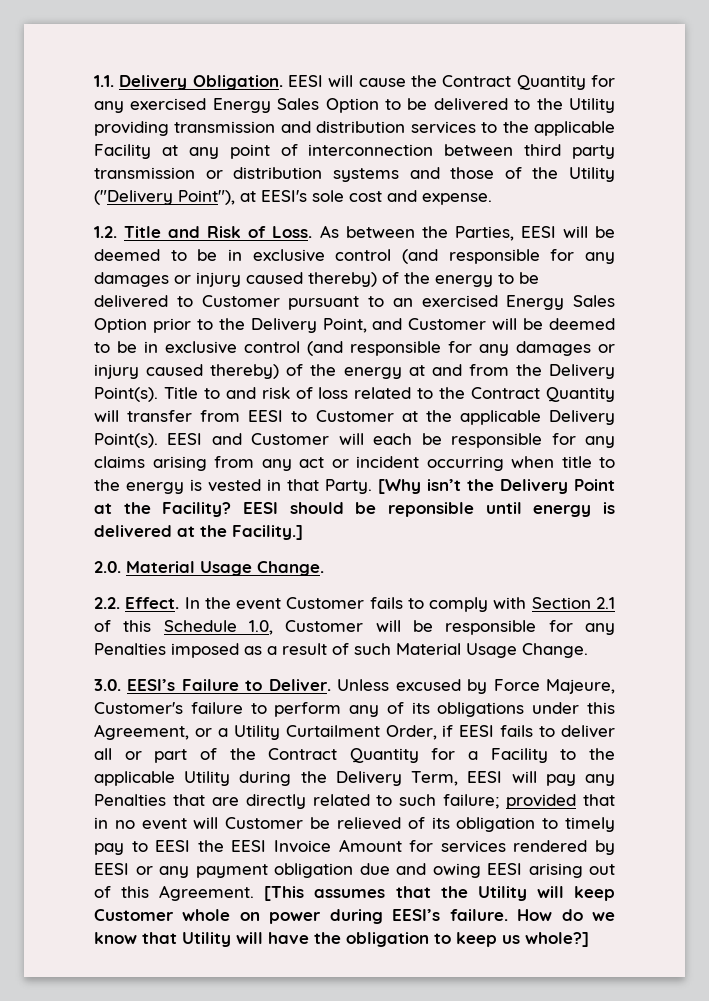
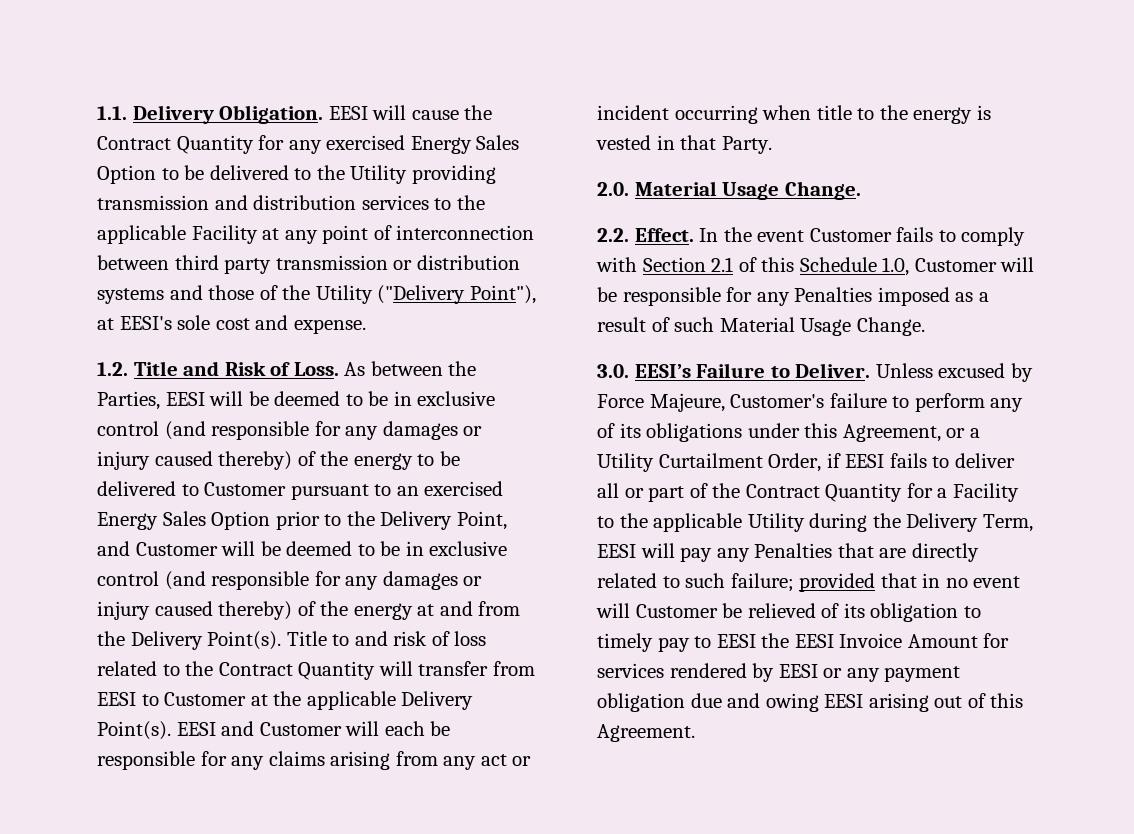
- [Why isn’t the Delivery Point at the Facility? EESI should be reponsible until energy is delivered at the Facility.]
- [This assumes that the Utility will keep Customer whole on power during EESI’s failure. How do we know that Utility will have the obligation to keep us whole?]

